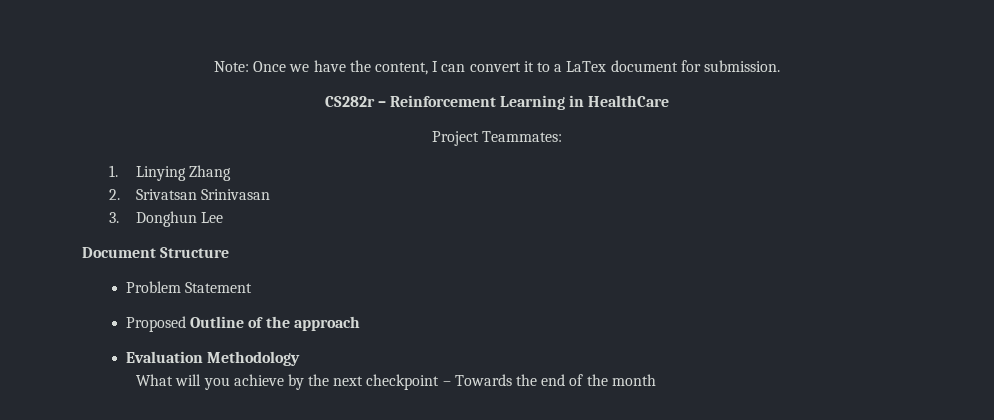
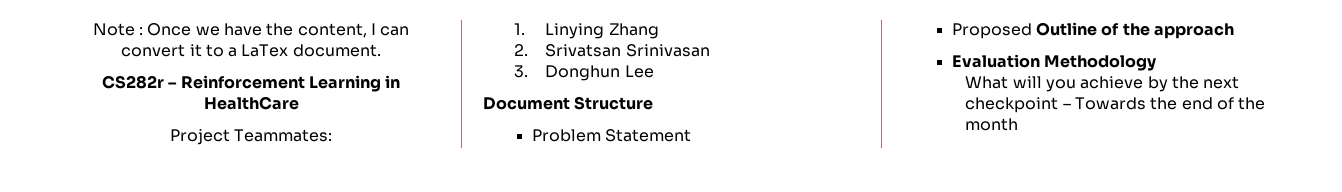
- Note: Once we have the content, I can convert it to a LaTex document for submission.
+ Note : Once we have the content, I can convert it to a LaTex document.

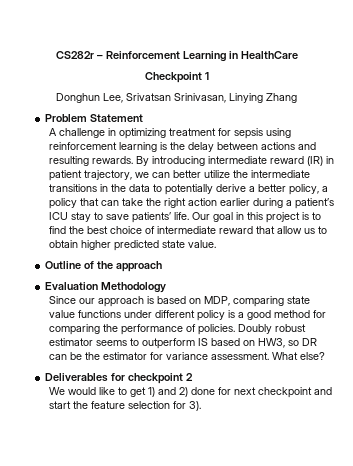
- Note : Once we have the content, I can convert it to a LaTex document.
- Project Teammates:
- 1. Linying Zhang
- 2. Srivatsan Srinivasan
- 3. Donghun Lee
- Document Structure
+ Checkpoint 1
+ Donghun Lee, Srivatsan Srinivasan, Linying Zhang
  Problem Statement
- Proposed Outline of the approach
+ A challenge in optimizing treatment for sepsis using reinforcement learning is the delay between actions and resulting rewards. By introducing intermediate reward (IR) in patient trajectory, we can better utilize the intermediate transitions in the data to potentially derive a better policy, a policy that can take the right action earlier during a patient’s ICU stay to save patients’ life. Our goal in this project is to find the best choice of intermediate reward that allow us to obtain higher predicted state value.
+ Outline of the approach
- What will you achieve by the next checkpoint – Towards the end of the month
+ Since our approach is based on MDP, comparing state value functions under different policy is a good method for comparing the performance of policies. Doubly robust estimator seems to outperform IS based on HW3, so DR can be the estimator for variance assessment. What else?
+ Deliverables for checkpoint 2
+ We would like to get 1) and 2) done for next checkpoint and start the feature selection for 3).

